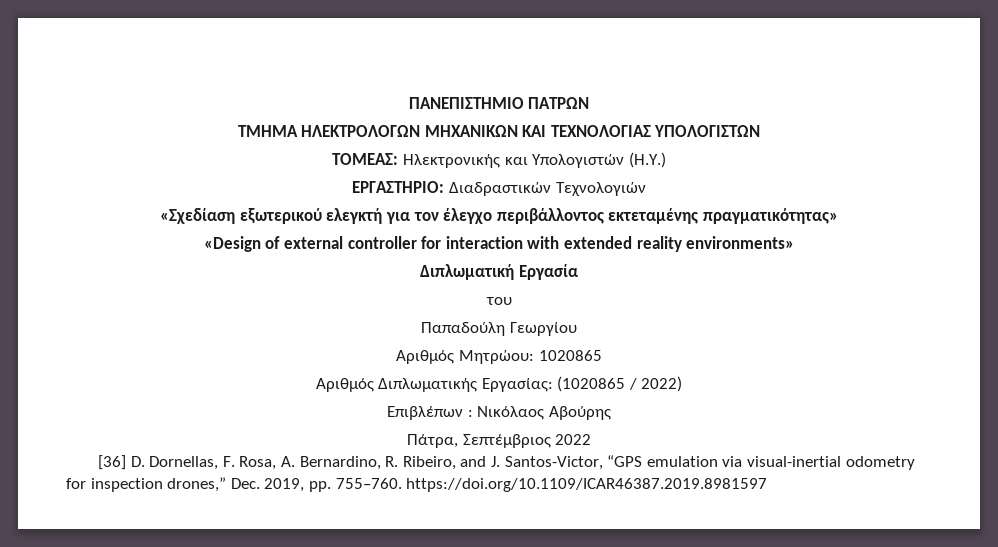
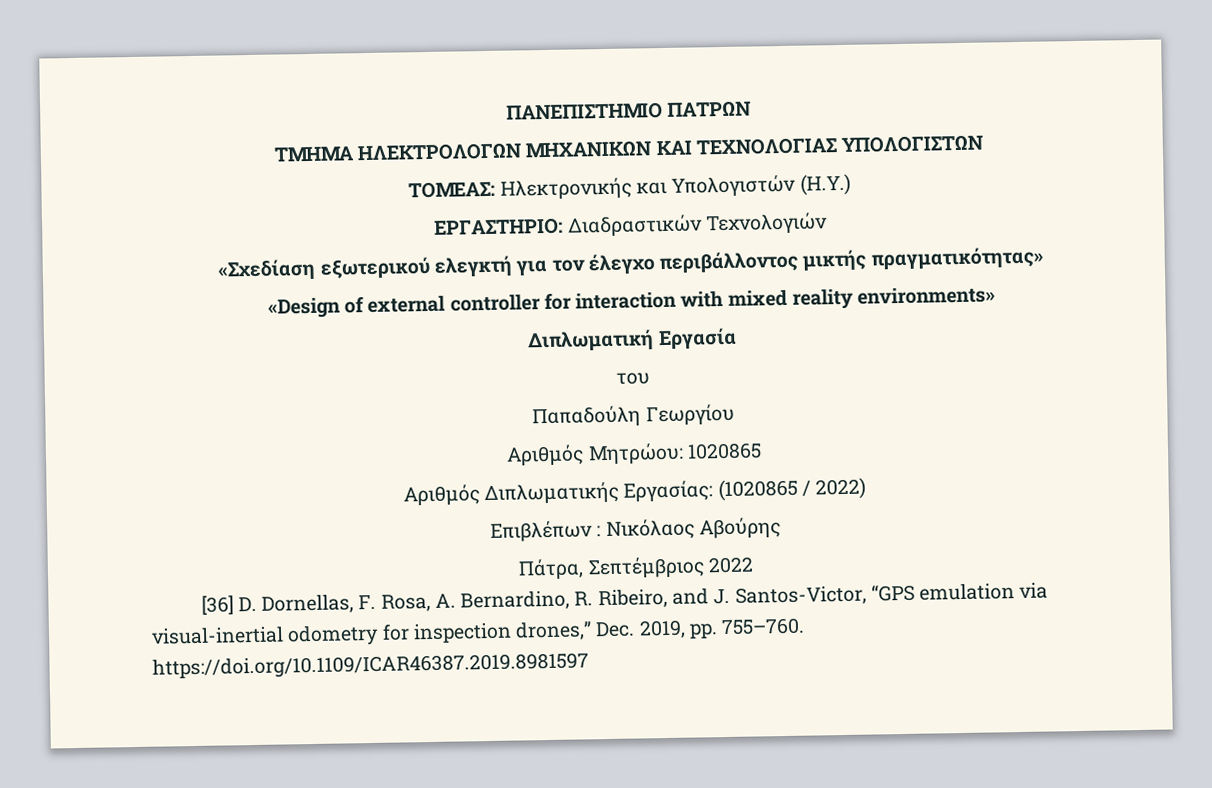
- «Σχεδίαση εξωτερικού ελεγκτή για τον έλεγχο περιβάλλοντος εκτεταμένης πραγματικότητας»
+ «Σχεδίαση εξωτερικού ελεγκτή για τον έλεγχο περιβάλλοντος μικτής πραγματικότητας»
- «Design of external controller for interaction with extended reality environments»
+ «Design of external controller for interaction with mixed reality environments»

